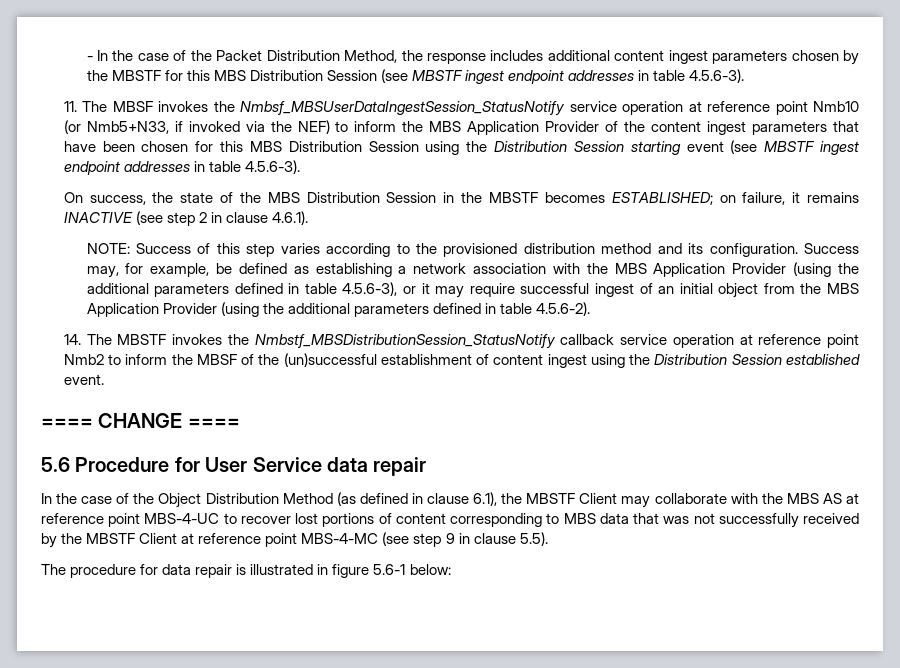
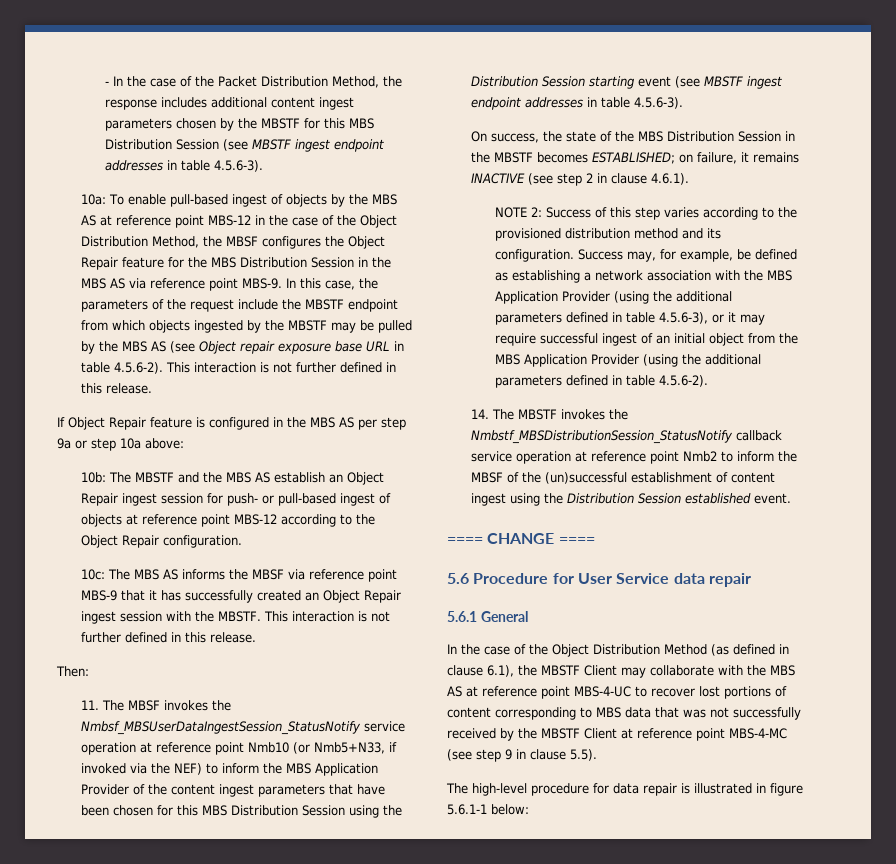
+ 10a: To enable pull-based ingest of objects by the MBS AS at reference point MBS-12 in the case of the Object Distribution Method, the MBSF configures the Object Repair feature for the MBS Distribution Session in the MBS AS via reference point MBS-9. In this case, the parameters of the request include the MBSTF endpoint from which objects ingested by the MBSTF may be pulled by the MBS AS (see Object repair exposure base URL in table 4.5.6-2). This interaction is not further defined in this release.
+ If Object Repair feature is configured in the MBS AS per step 9a or step 10a above:
+ 10b: The MBSTF and the MBS AS establish an Object Repair ingest session for push- or pull-based ingest of objects at reference point MBS-12 according to the Object Repair configuration.
+ 10c: The MBS AS informs the MBSF via reference point MBS-9 that it has successfully created an Object Repair ingest session with the MBSTF. This interaction is not further defined in this release.
+ Then:
- NOTE: Success of this step varies according to the provisioned distribution method and its configuration.
+ NOTE 2: Success of this step varies according to the provisioned distribution method and its configuration.
+ 5.6.1 General
- The procedure for data repair is illustrated in figure 5.6-1 below:
+ The high-level procedure for data repair is illustrated in figure 5.6.1-1 below:

